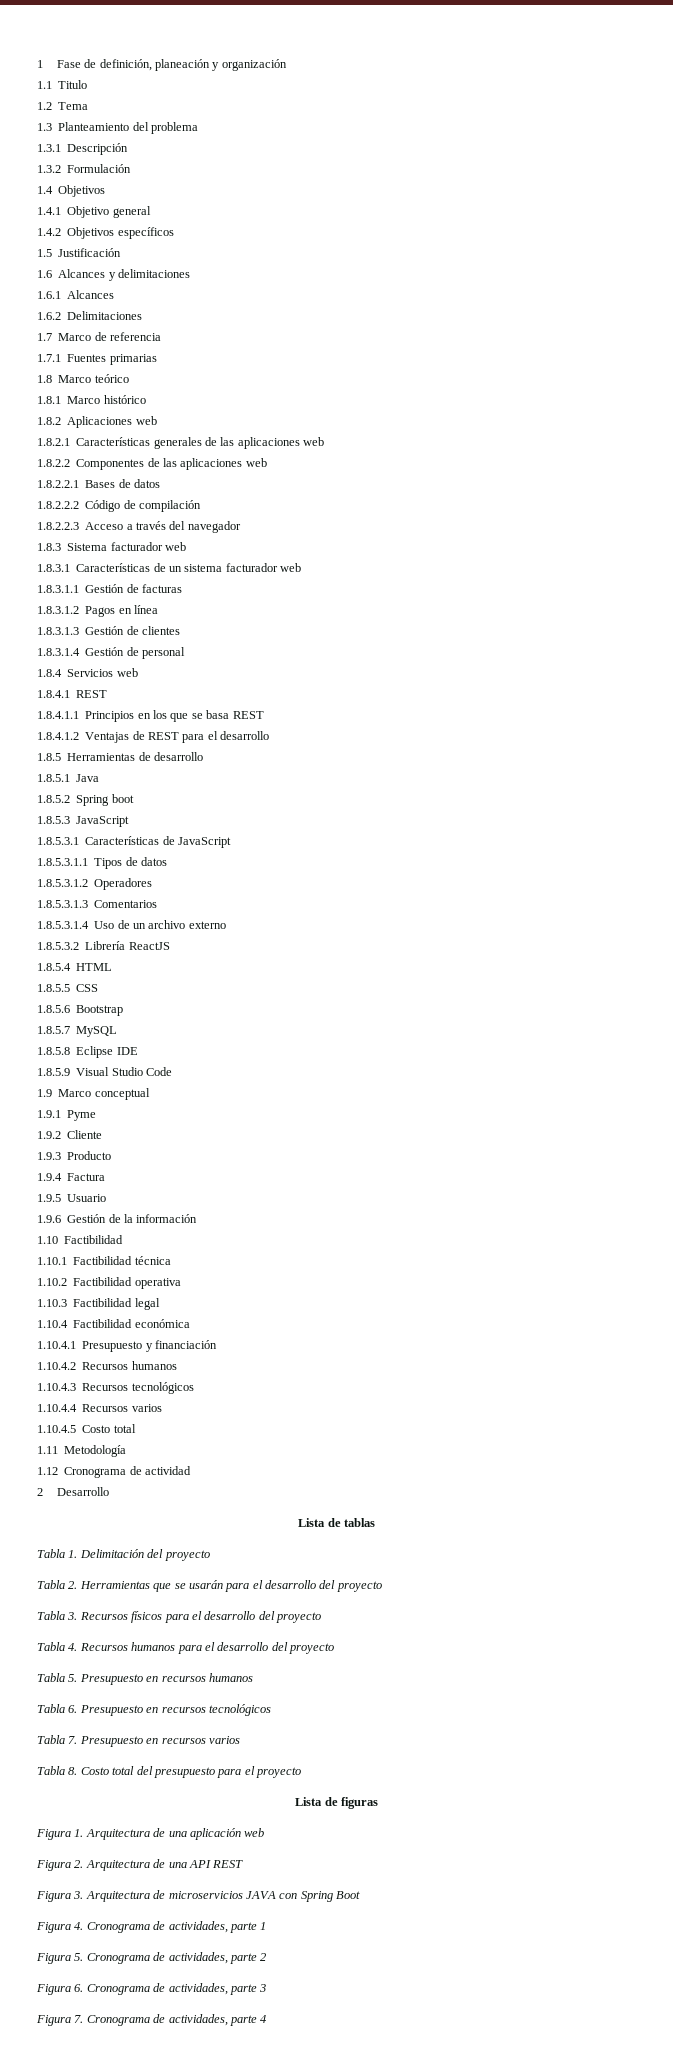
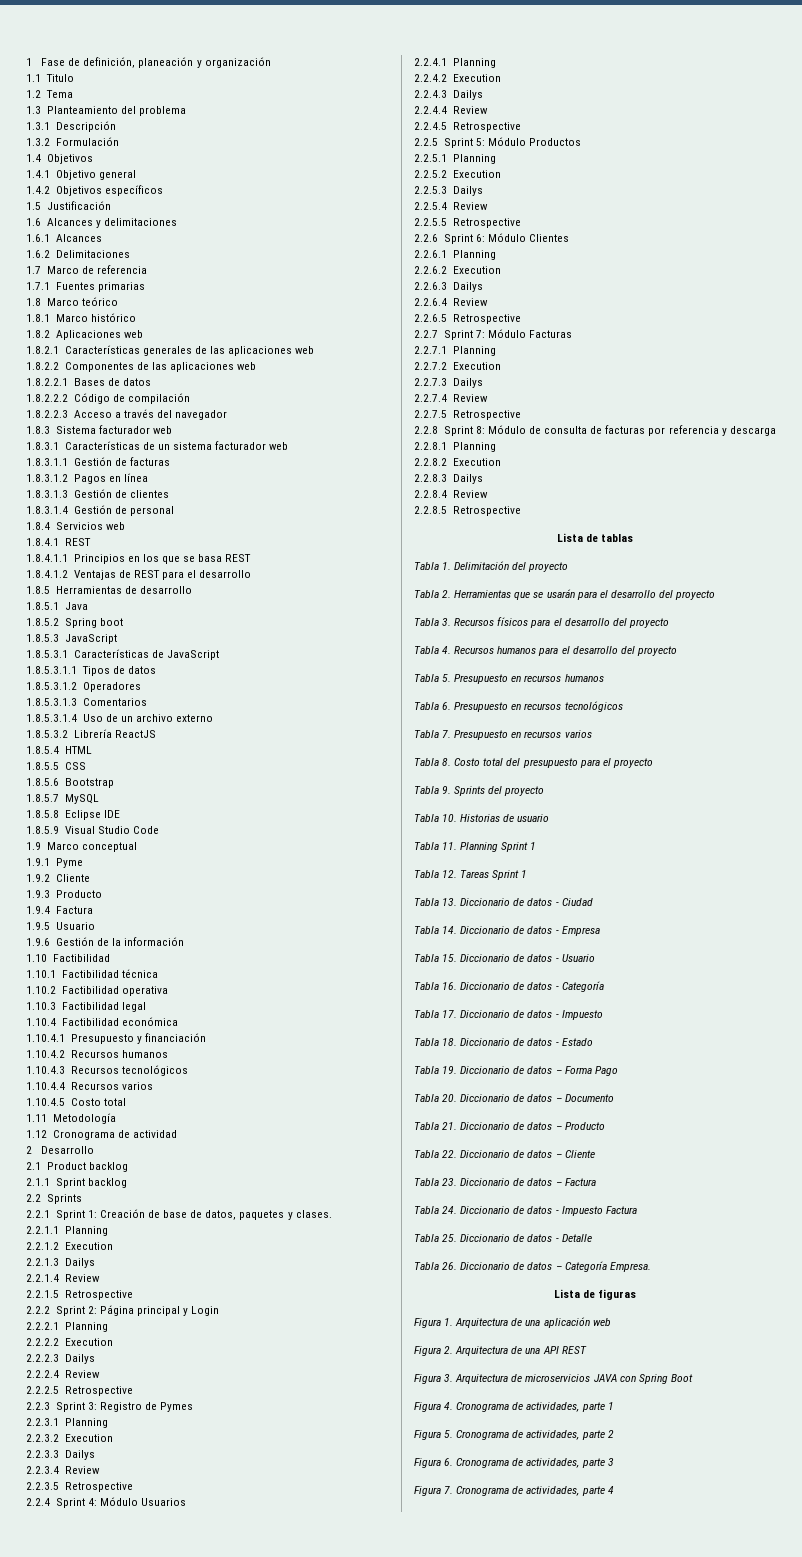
+ 2.1 Product backlog
+ 2.1.1 Sprint backlog
+ 2.2 Sprints
+ 2.2.1 Sprint 1: Creación de base de datos, paquetes y clases.
+ 2.2.1.1 Planning
+ 2.2.1.2 Execution
+ 2.2.1.3 Dailys
+ 2.2.1.4 Review
+ 2.2.1.5 Retrospective
+ 2.2.2 Sprint 2: Página principal y Login
+ 2.2.2.1 Planning
+ 2.2.2.2 Execution
+ 2.2.2.3 Dailys
+ 2.2.2.4 Review
+ 2.2.2.5 Retrospective
+ 2.2.3 Sprint 3: Registro de Pymes
+ 2.2.3.1 Planning
+ 2.2.3.2 Execution
+ 2.2.3.3 Dailys
+ 2.2.3.4 Review
+ 2.2.3.5 Retrospective
+ 2.2.4 Sprint 4: Módulo Usuarios
+ 2.2.4.1 Planning
+ 2.2.4.2 Execution
+ 2.2.4.3 Dailys
+ 2.2.4.4 Review
+ 2.2.4.5 Retrospective
+ 2.2.5 Sprint 5: Módulo Productos
+ 2.2.5.1 Planning
+ 2.2.5.2 Execution
+ 2.2.5.3 Dailys
+ 2.2.5.4 Review
+ 2.2.5.5 Retrospective
+ 2.2.6 Sprint 6: Módulo Clientes
+ 2.2.6.1 Planning
+ 2.2.6.2 Execution
+ 2.2.6.3 Dailys
+ 2.2.6.4 Review
+ 2.2.6.5 Retrospective
+ 2.2.7 Sprint 7: Módulo Facturas
+ 2.2.7.1 Planning
+ 2.2.7.2 Execution
+ 2.2.7.3 Dailys
+ 2.2.7.4 Review
+ 2.2.7.5 Retrospective
+ 2.2.8 Sprint 8: Módulo de consulta de facturas por referencia y descarga
+ 2.2.8.1 Planning
+ 2.2.8.2 Execution
+ 2.2.8.3 Dailys
+ 2.2.8.4 Review
+ 2.2.8.5 Retrospective
+ Tabla 9. Sprints del proyecto
+ Tabla 10. Historias de usuario
+ Tabla 11. Planning Sprint 1
+ Tabla 12. Tareas Sprint 1
+ Tabla 13. Diccionario de datos - Ciudad
+ Tabla 14. Diccionario de datos - Empresa
+ Tabla 15. Diccionario de datos - Usuario
+ Tabla 16. Diccionario de datos - Categoría
+ Tabla 17. Diccionario de datos - Impuesto
+ Tabla 18. Diccionario de datos - Estado
+ Tabla 19. Diccionario de datos – Forma Pago
+ Tabla 20. Diccionario de datos – Documento
+ Tabla 21. Diccionario de datos – Producto
+ Tabla 22. Diccionario de datos – Cliente
+ Tabla 23. Diccionario de datos – Factura
+ Tabla 24. Diccionario de datos - Impuesto Factura
+ Tabla 25. Diccionario de datos - Detalle
+ Tabla 26. Diccionario de datos – Categoría Empresa.

